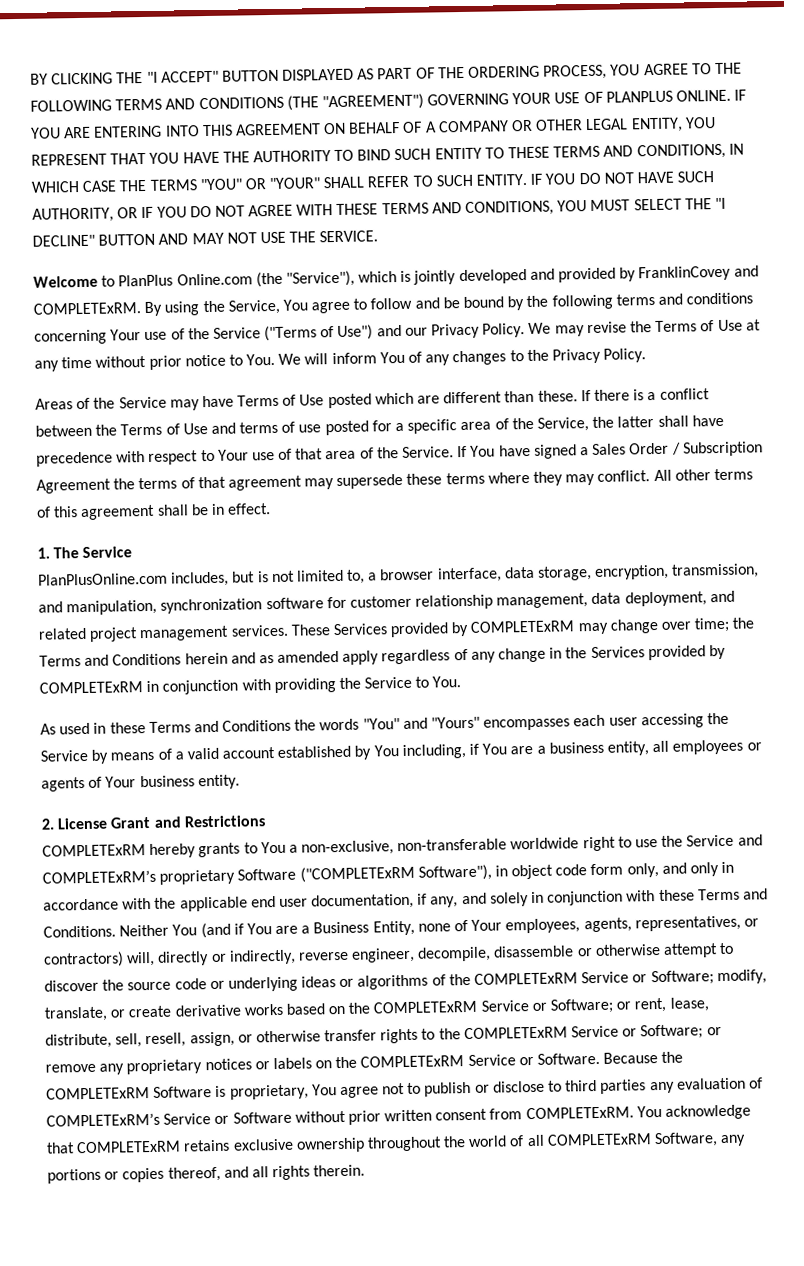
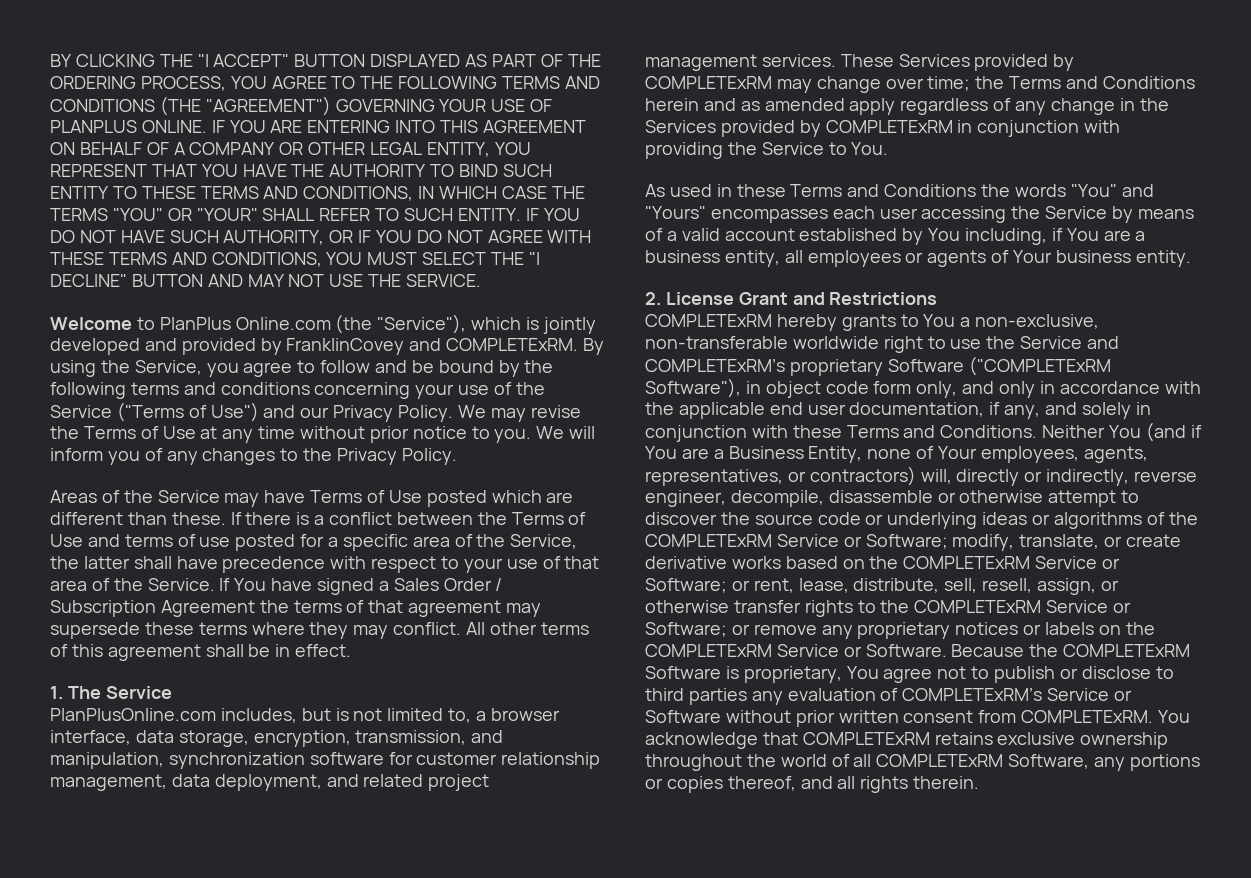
- By using the Service, You agree to follow and be bound by the following terms and conditions concerning Your use of the Service ("Terms of Use") and our Privacy Policy.
+ By using the Service, you agree to follow and be bound by the following terms and conditions concerning your use of the Service ("Terms of Use") and our Privacy Policy.
- We may revise the Terms of Use at any time without prior notice to You. We will inform You of any changes to the Privacy Policy.
+ We may revise the Terms of Use at any time without prior notice to you. We will inform you of any changes to the Privacy Policy.
- If there is a conflict between the Terms of Use and terms of use posted for a specific area of the Service, the latter shall have precedence with respect to Your use of that area of the Service.
+ If there is a conflict between the Terms of Use and terms of use posted for a specific area of the Service, the latter shall have precedence with respect to your use of that area of the Service.

